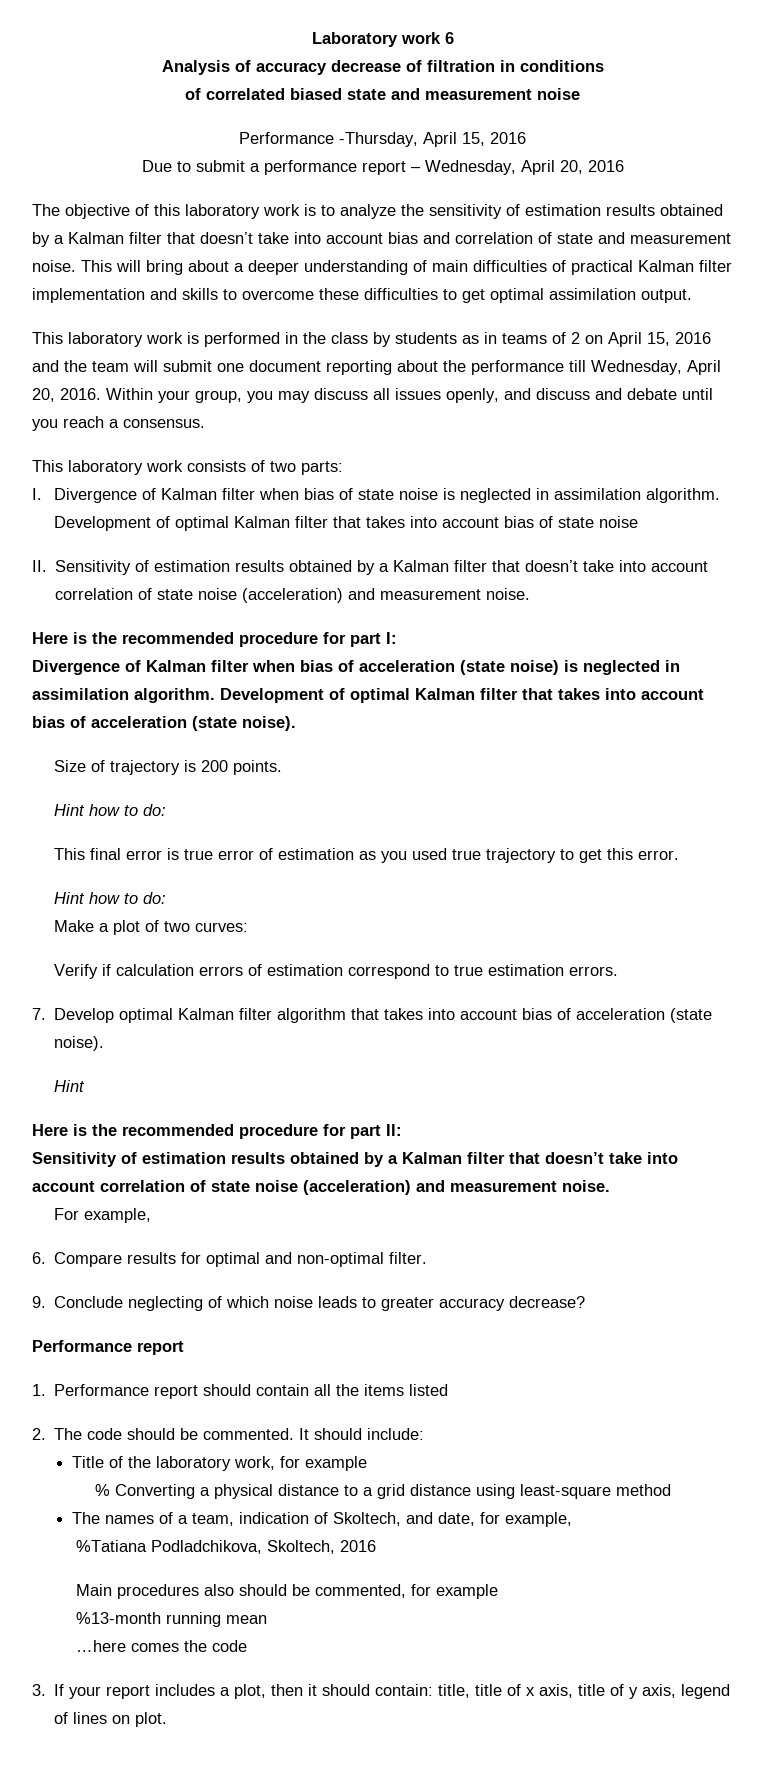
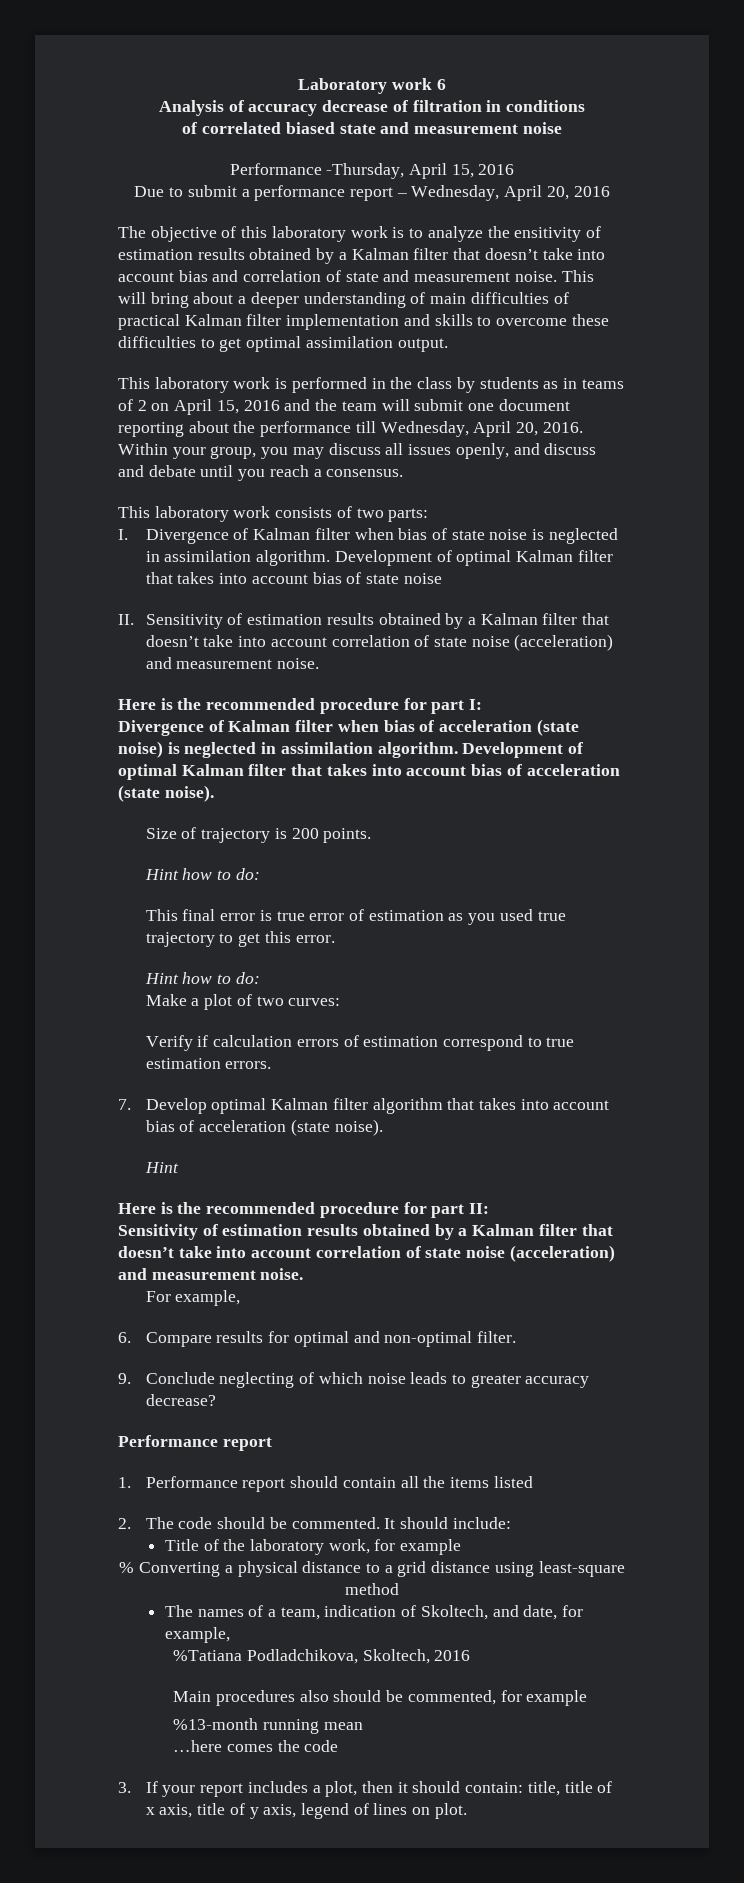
- The objective of this laboratory work is to analyze the sensitivity of estimation results obtained by a Kalman filter that doesn’t take into account bias and correlation of state and measurement noise.
+ The objective of this laboratory work is to analyze the ensitivity of estimation results obtained by a Kalman filter that doesn’t take into account bias and correlation of state and measurement noise.

